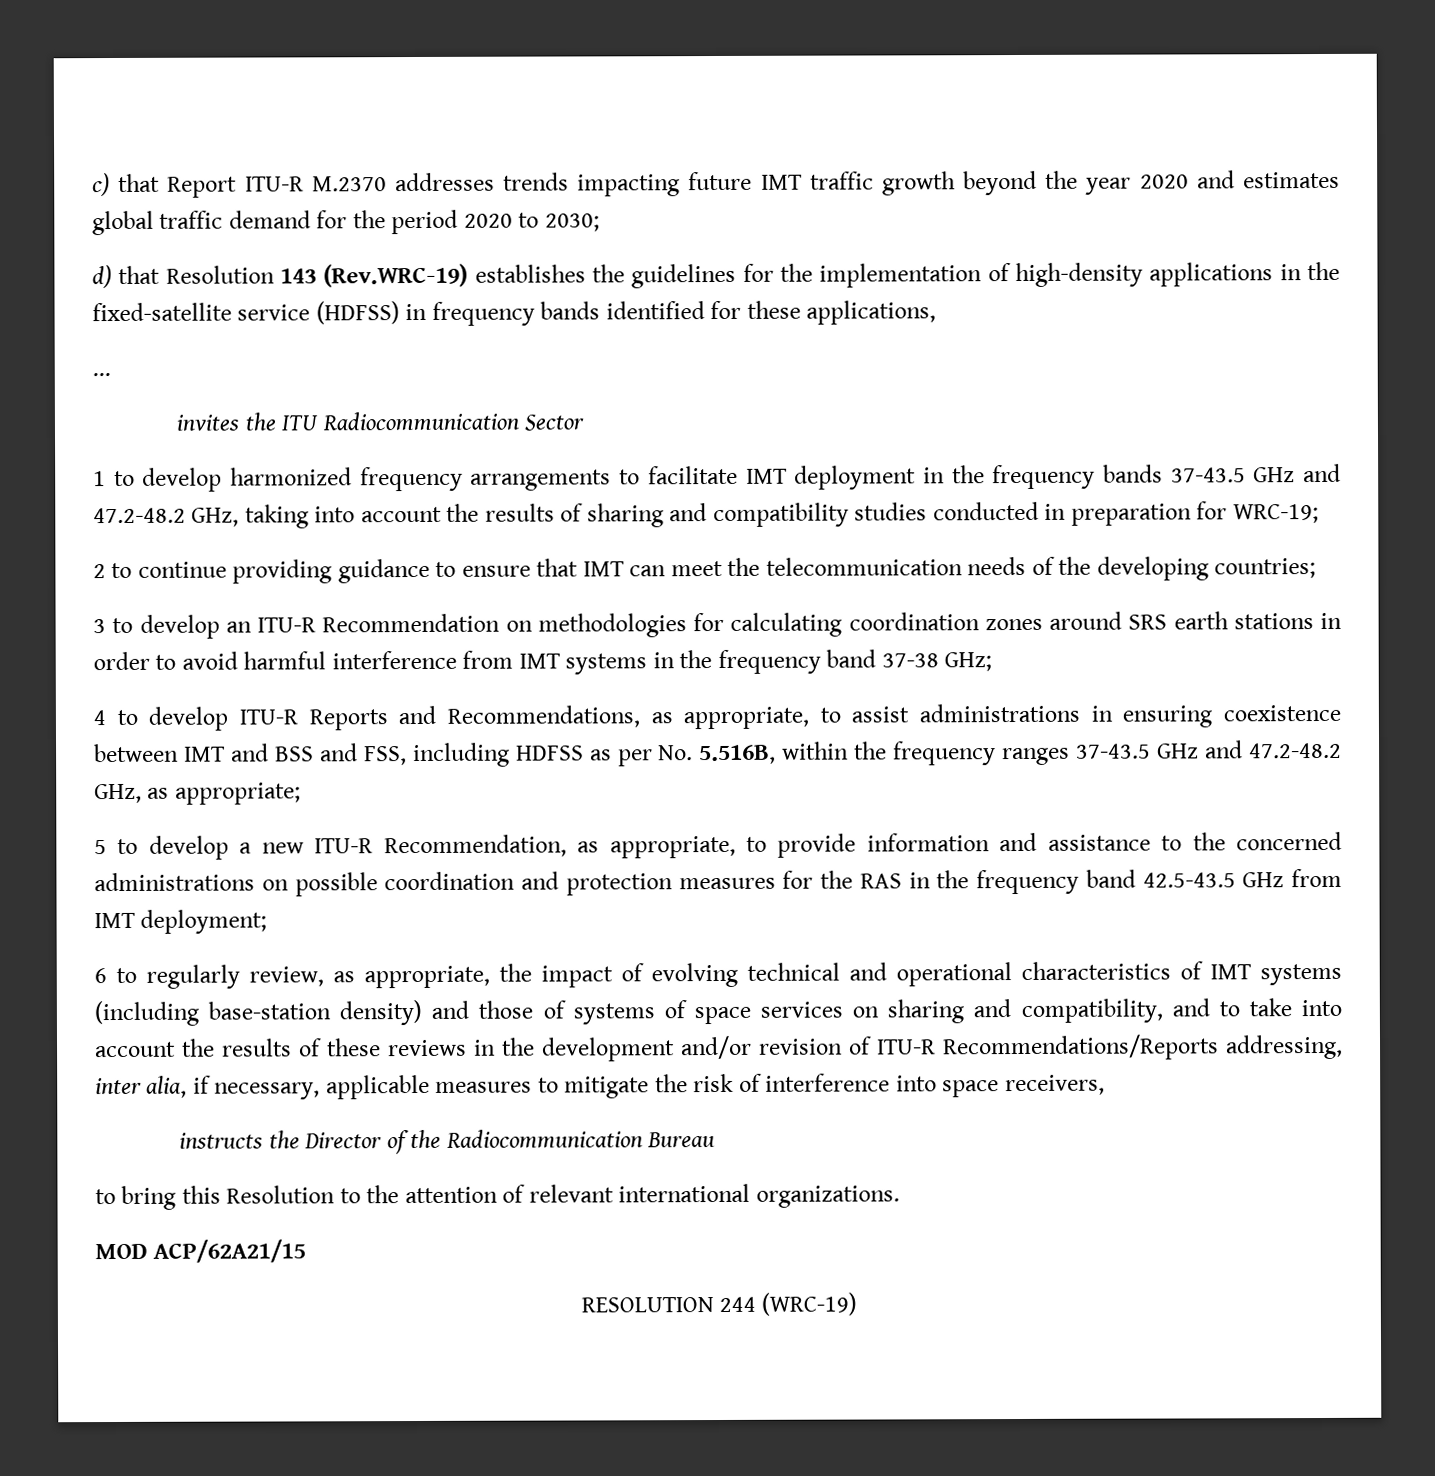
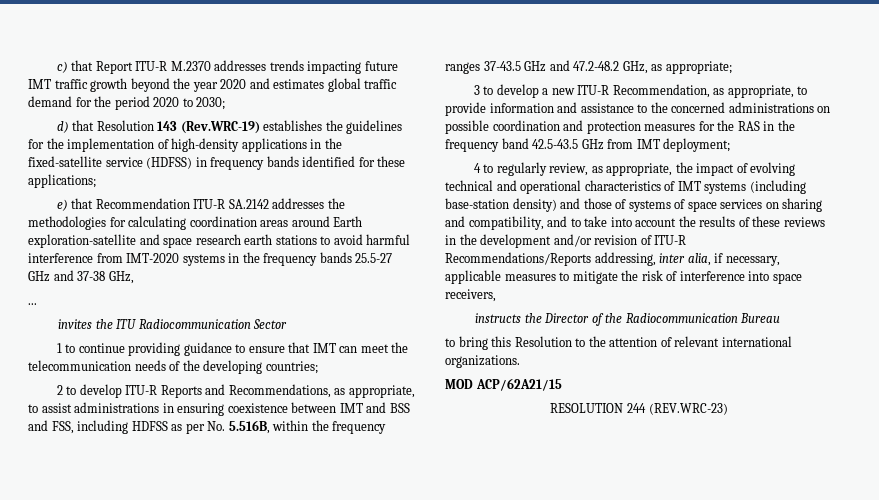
- d) that Resolution 143 (Rev.WRC-19) establishes the guidelines for the implementation of high-density applications in the fixed-satellite service (HDFSS) in frequency bands identified for these applications,
+ d) that Resolution 143 (Rev.WRC-19) establishes the guidelines for the implementation of high-density applications in the fixed-satellite service (HDFSS) in frequency bands identified for these applications;
+ e) that Recommendation ITU-R SA.2142 addresses the methodologies for calculating coordination areas around Earth exploration-satellite and space research earth stations to avoid harmful interference from IMT-2020 systems in the frequency bands 25.5-27 GHz and 37-38 GHz,
- 1 to develop harmonized frequency arrangements to facilitate IMT deployment in the frequency bands 37-43.5 GHz and 47.2-48.2 GHz, taking into account the results of sharing and compatibility studies conducted in preparation for WRC-19;
- 2 to continue providing guidance to ensure that IMT can meet the telecommunication needs of the developing countries;
+ 1 to continue providing guidance to ensure that IMT can meet the telecommunication needs of the developing countries;
- 3 to develop an ITU-R Recommendation on methodologies for calculating coordination zones around SRS earth stations in order to avoid harmful interference from IMT systems in the frequency band 37-38 GHz;
- 4 to develop ITU-R Reports and Recommendations, as appropriate, to assist administrations in ensuring coexistence between IMT and BSS and FSS, including HDFSS as per No. 5.516B, within the frequency ranges 37-43.5 GHz and 47.2-48.2 GHz, as appropriate;
+ 2 to develop ITU-R Reports and Recommendations, as appropriate, to assist administrations in ensuring coexistence between IMT and BSS and FSS, including HDFSS as per No. 5.516B, within the frequency ranges 37-43.5 GHz and 47.2-48.2 GHz, as appropriate;
- 5 to develop a new ITU-R Recommendation, as appropriate, to provide information and assistance to the concerned administrations on possible coordination and protection measures for the RAS in the frequency band 42.5-43.5 GHz from IMT deployment;
+ 3 to develop a new ITU-R Recommendation, as appropriate, to provide information and assistance to the concerned administrations on possible coordination and protection measures for the RAS in the frequency band 42.5-43.5 GHz from IMT deployment;
- 6 to regularly review, as appropriate, the impact of evolving technical and operational characteristics of IMT systems (including base-station density) and those of systems of space services on sharing and compatibility, and to take into account the results of these reviews in the development and/or revision of ITU-R Recommendations/Reports addressing, inter alia, if necessary, applicable measures to mitigate the risk of interference into space receivers,
+ 4 to regularly review, as appropriate, the impact of evolving technical and operational characteristics of IMT systems (including base-station density) and those of systems of space services on sharing and compatibility, and to take into account the results of these reviews in the development and/or revision of ITU-R Recommendations/Reports addressing, inter alia, if necessary, applicable measures to mitigate the risk of interference into space receivers,
- RESOLUTION 244 (WRC-19)
+ RESOLUTION 244 (REV.WRC-23)

